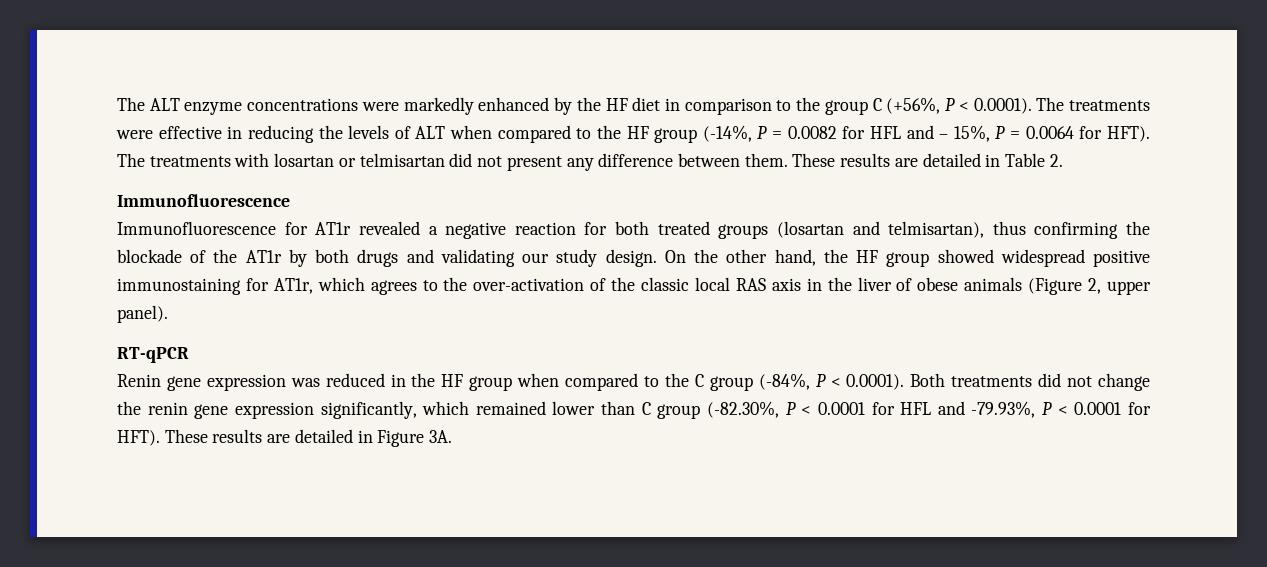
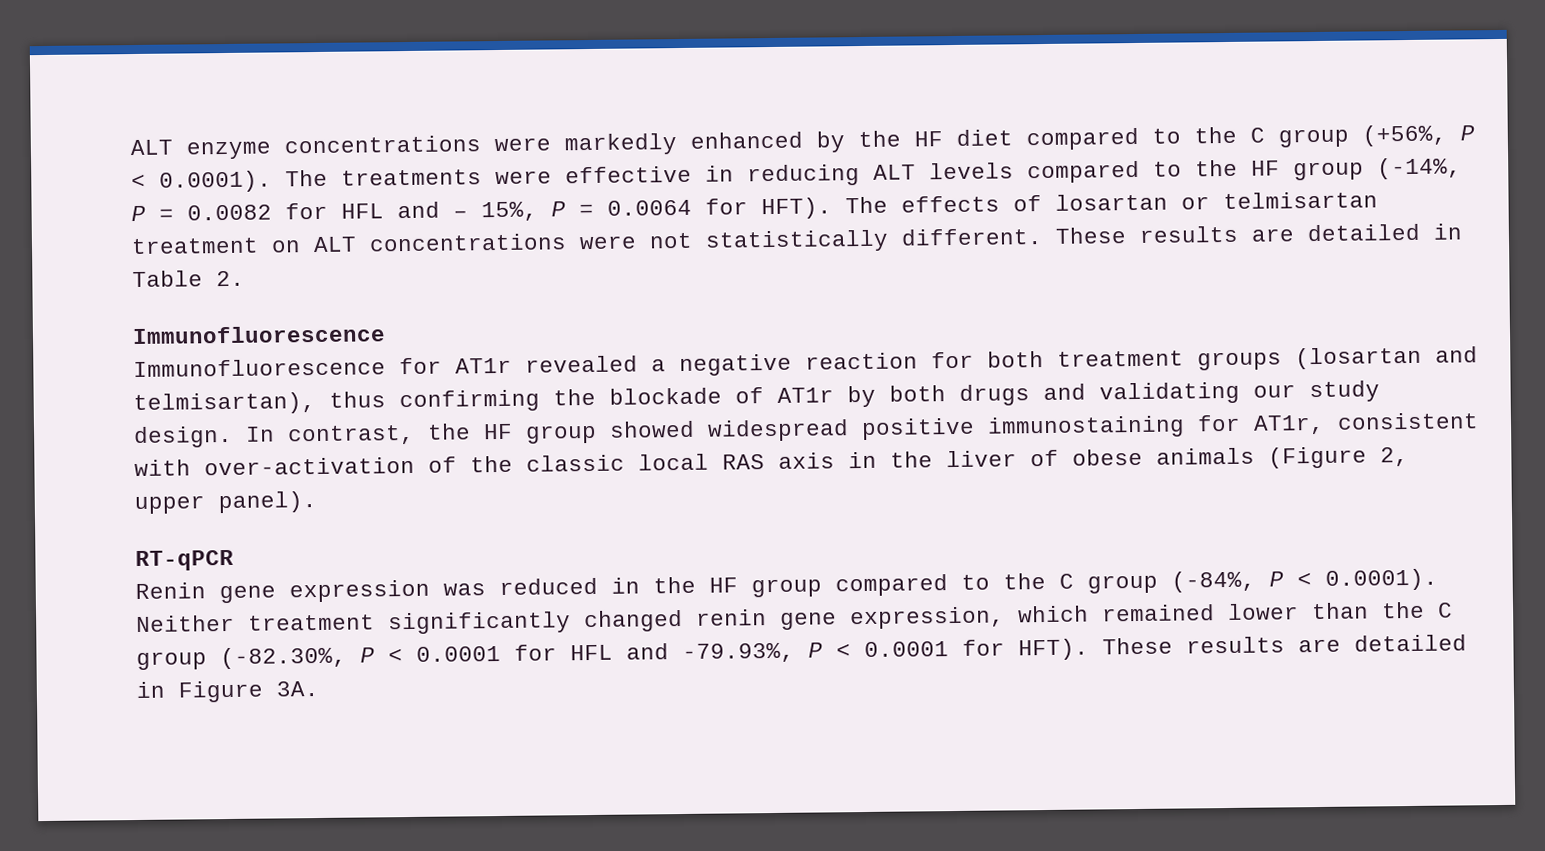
- The ALT enzyme concentrations were markedly enhanced by the HF diet in comparison to the group C (+56%, P < 0.0001). The treatments were effective in reducing the levels of ALT when compared to the HF group (-14%, P = 0.0082 for HFL and – 15%, P = 0.0064 for HFT).
+ ALT enzyme concentrations were markedly enhanced by the HF diet compared to the C group (+56%, P < 0.0001). The treatments were effective in reducing ALT levels compared to the HF group (-14%, P = 0.0082 for HFL and – 15%, P = 0.0064 for HFT).
- The treatments with losartan or telmisartan did not present any difference between them.
+ The effects of losartan or telmisartan treatment on ALT concentrations were not statistically different.
- Immunofluorescence for AT1r revealed a negative reaction for both treated groups (losartan and telmisartan), thus confirming the blockade of the AT1r by both drugs and validating our study design.
+ Immunofluorescence for AT1r revealed a negative reaction for both treatment groups (losartan and telmisartan), thus confirming the blockade of AT1r by both drugs and validating our study design.
- On the other hand, the HF group showed widespread positive immunostaining for AT1r, which agrees to the over-activation of the classic local RAS axis in the liver of obese animals (Figure 2, upper panel).
+ In contrast, the HF group showed widespread positive immunostaining for AT1r, consistent with over-activation of the classic local RAS axis in the liver of obese animals (Figure 2, upper panel).
- Renin gene expression was reduced in the HF group when compared to the C group (-84%, P < 0.0001). Both treatments did not change the renin gene expression significantly, which remained lower than C group (-82.30%, P < 0.0001 for HFL and -79.93%, P < 0.0001 for HFT).
+ Renin gene expression was reduced in the HF group compared to the C group (-84%, P < 0.0001). Neither treatment significantly changed renin gene expression, which remained lower than the C group (-82.30%, P < 0.0001 for HFL and -79.93%, P < 0.0001 for HFT).

